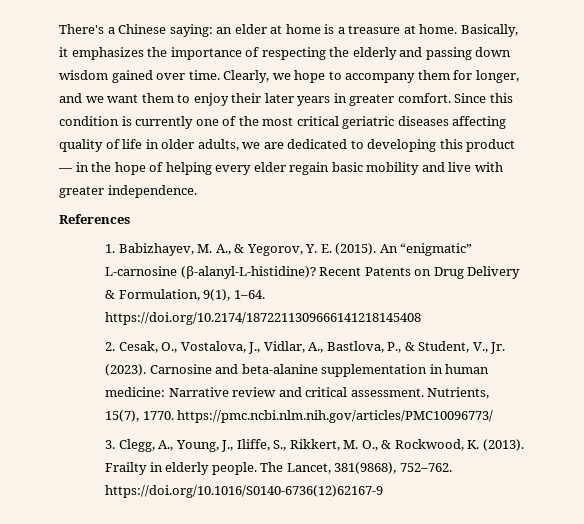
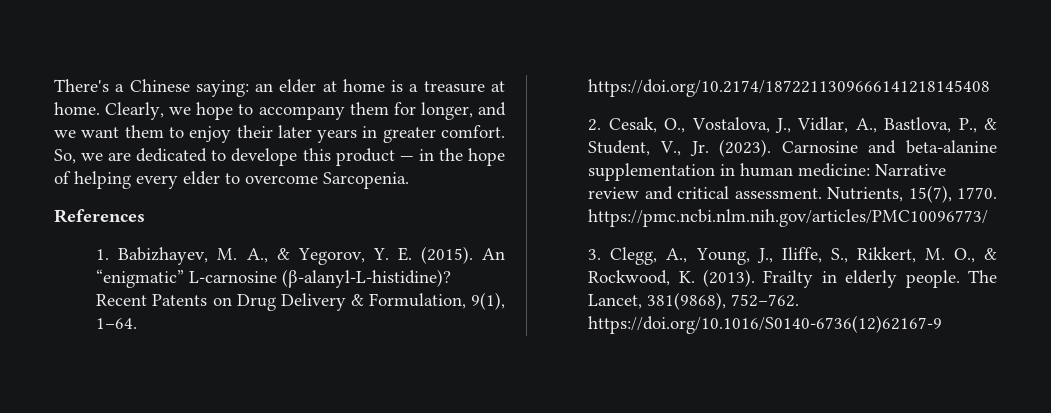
- Basically, it emphasizes the importance of respecting the elderly and passing down wisdom gained over time.
- Since this condition is currently one of the most critical geriatric diseases affecting quality of life in older adults, we are dedicated to developing this product — in the hope of helping every elder regain basic mobility and live with greater independence.
+ So, we are dedicated to develope this product — in the hope of helping every elder to overcome Sarcopenia.

